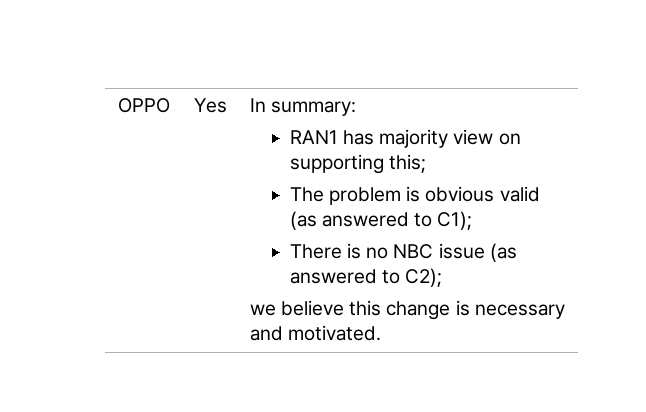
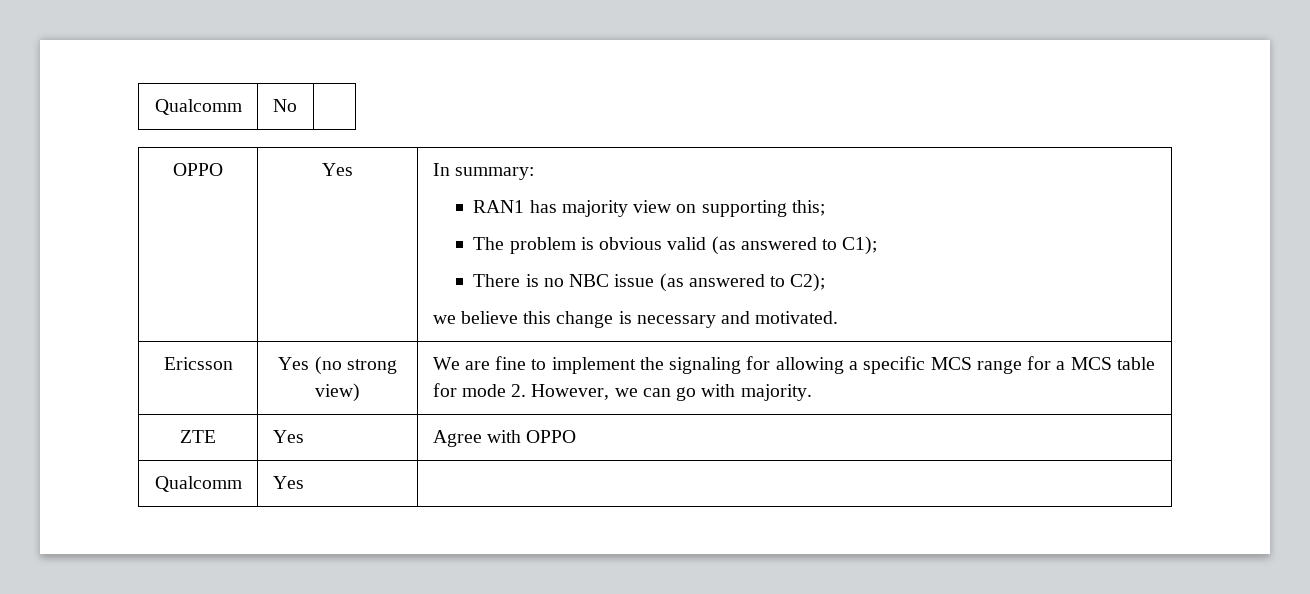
+ Qualcomm | No |
+ Ericsson | Yes (no strong view) | We are fine to implement the signaling for allowing a specific MCS range for a MCS table for mode 2. However, we can go with majority.
+ ZTE | Yes | Agree with OPPO
+ Qualcomm | Yes |

